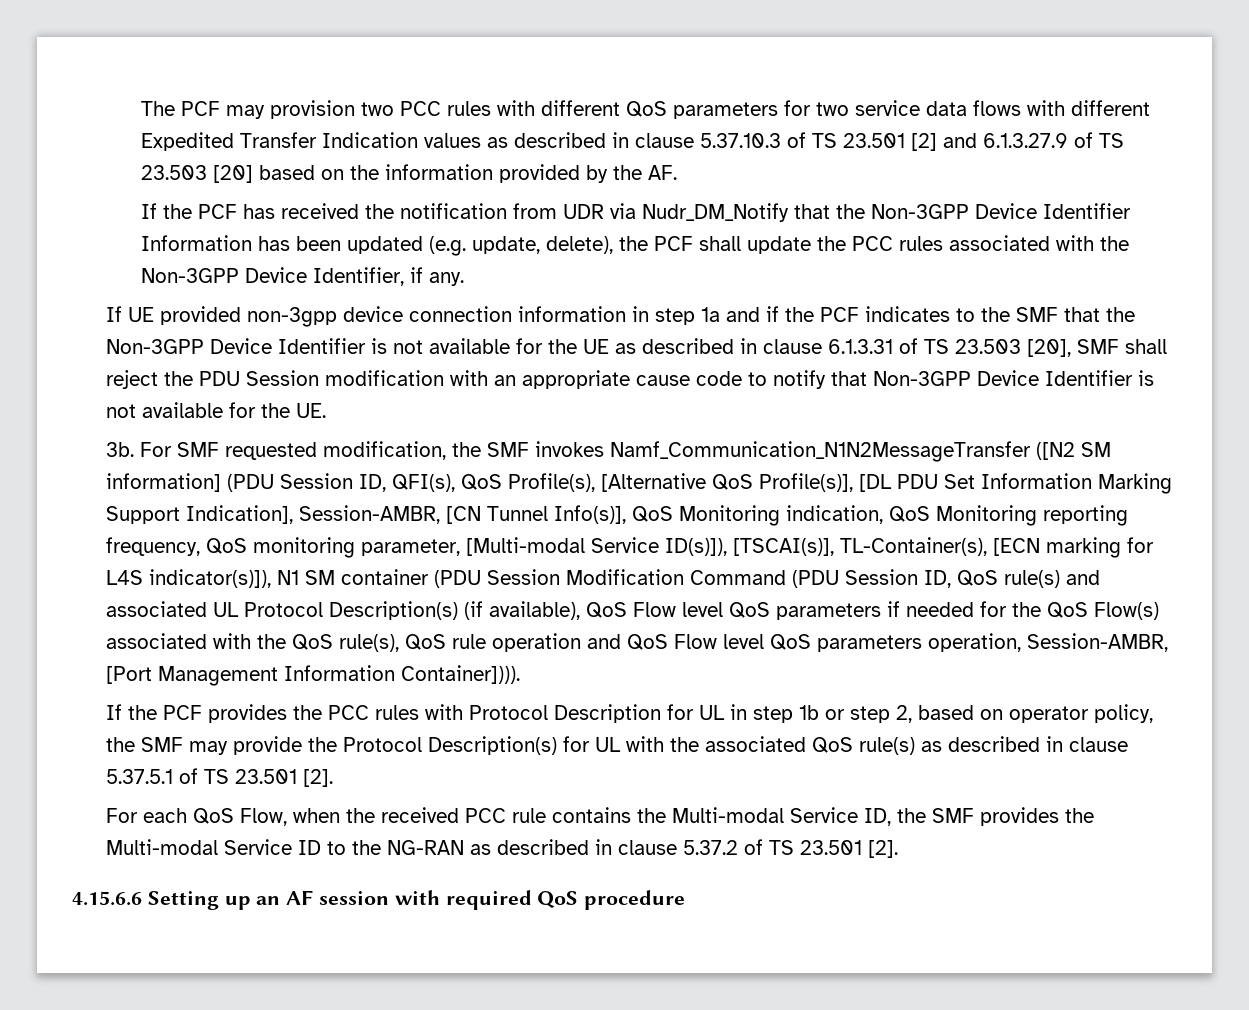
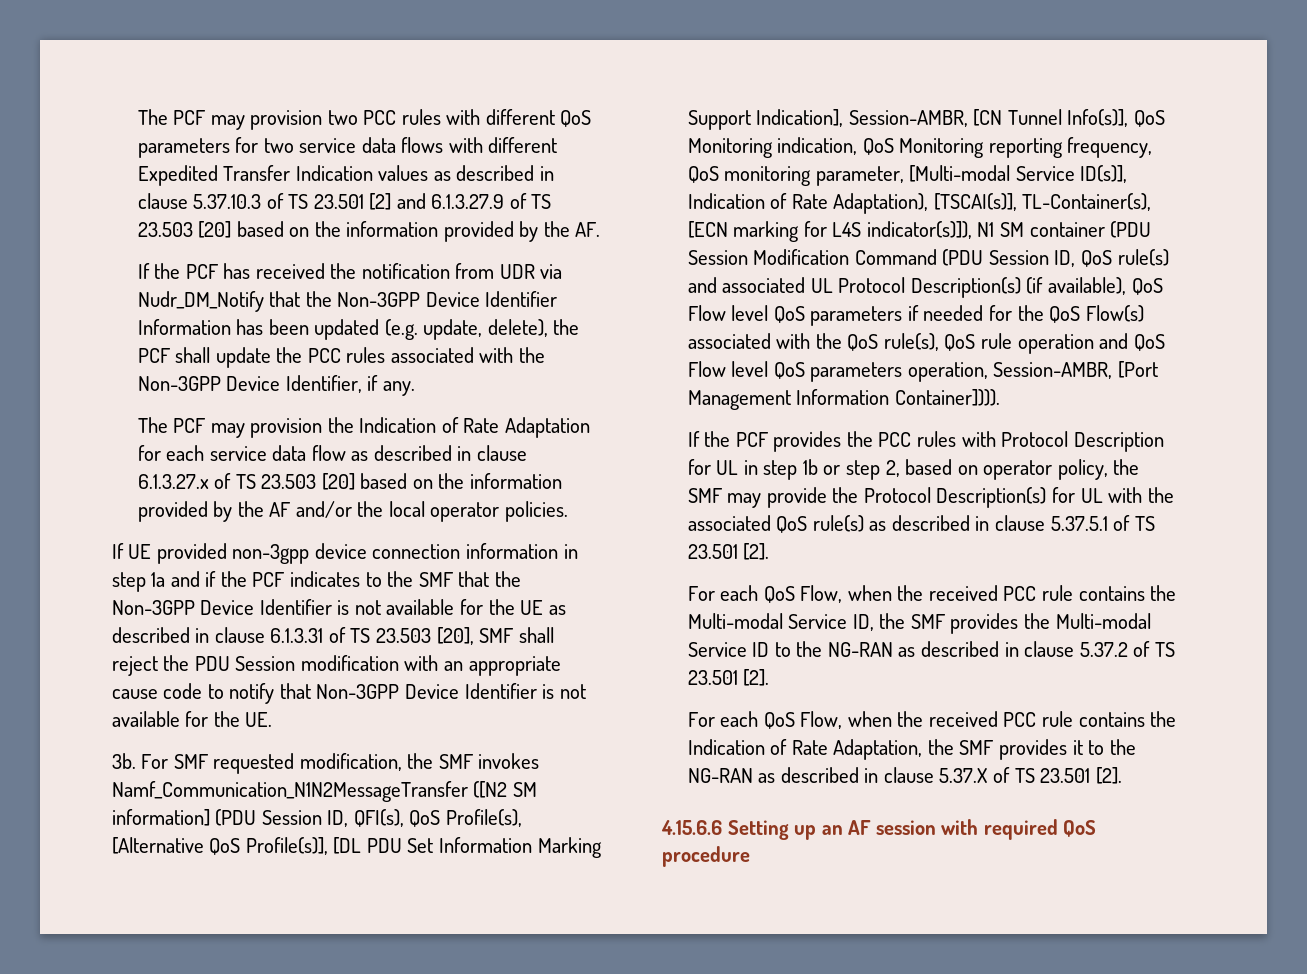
+ The PCF may provision the Indication of Rate Adaptation for each service data flow as described in clause 6.1.3.27.x of TS 23.503 [20] based on the information provided by the AF and/or the local operator policies.
- For SMF requested modification, the SMF invokes Namf_Communication_N1N2MessageTransfer ([N2 SM information] (PDU Session ID, QFI(s), QoS Profile(s), [Alternative QoS Profile(s)], [DL PDU Set Information Marking Support Indication], Session-AMBR, [CN Tunnel Info(s)], QoS Monitoring indication, QoS Monitoring reporting frequency, QoS monitoring parameter, [Multi-modal Service ID(s)]), [TSCAI(s)], TL-Container(s), [ECN marking for L4S indicator(s)]), N1 SM container (PDU Session Modification Command (PDU Session ID, QoS rule(s) and associated UL Protocol Description(s) (if available), QoS Flow level QoS parameters if needed for the QoS Flow(s) associated with the QoS rule(s), QoS rule operation and QoS Flow level QoS parameters operation, Session-AMBR, [Port Management Information Container]))).
+ For SMF requested modification, the SMF invokes Namf_Communication_N1N2MessageTransfer ([N2 SM information] (PDU Session ID, QFI(s), QoS Profile(s), [Alternative QoS Profile(s)], [DL PDU Set Information Marking Support Indication], Session-AMBR, [CN Tunnel Info(s)], QoS Monitoring indication, QoS Monitoring reporting frequency, QoS monitoring parameter, [Multi-modal Service ID(s)], Indication of Rate Adaptation), [TSCAI(s)], TL-Container(s), [ECN marking for L4S indicator(s)]), N1 SM container (PDU Session Modification Command (PDU Session ID, QoS rule(s) and associated UL Protocol Description(s) (if available), QoS Flow level QoS parameters if needed for the QoS Flow(s) associated with the QoS rule(s), QoS rule operation and QoS Flow level QoS parameters operation, Session-AMBR, [Port Management Information Container]))).
+ For each QoS Flow, when the received PCC rule contains the Indication of Rate Adaptation, the SMF provides it to the NG-RAN as described in clause 5.37.X of TS 23.501 [2].

